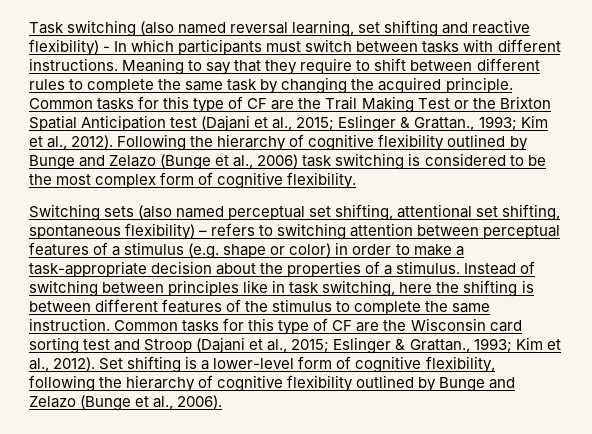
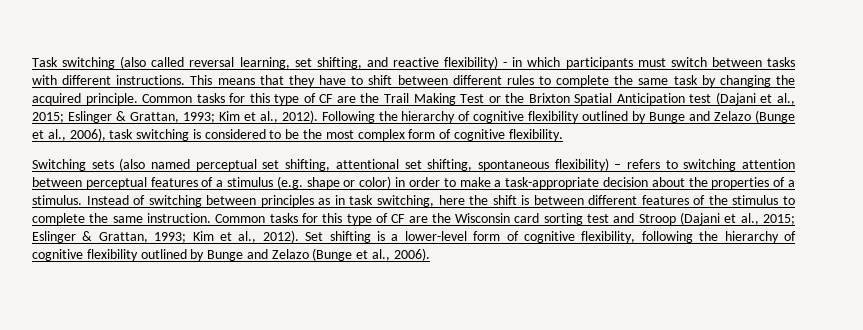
- Task switching (also named reversal learning, set shifting and reactive flexibility) - In which participants must switch between tasks with different instructions.
+ Task switching (also called reversal learning, set shifting, and reactive flexibility) - in which participants must switch between tasks with different instructions.
- Meaning to say that they require to shift between different rules to complete the same task by changing the acquired principle.
+ This means that they have to shift between different rules to complete the same task by changing the acquired principle.
- Common tasks for this type of CF are the Trail Making Test or the Brixton Spatial Anticipation test (Dajani et al., 2015; Eslinger & Grattan., 1993; Kim et al., 2012).
+ Common tasks for this type of CF are the Trail Making Test or the Brixton Spatial Anticipation test (Dajani et al., 2015; Eslinger & Grattan, 1993; Kim et al., 2012).
- Following the hierarchy of cognitive flexibility outlined by Bunge and Zelazo (Bunge et al., 2006) task switching is considered to be the most complex form of cognitive flexibility.
+ Following the hierarchy of cognitive flexibility outlined by Bunge and Zelazo (Bunge et al., 2006), task switching is considered to be the most complex form of cognitive flexibility.
- Instead of switching between principles like in task switching, here the shifting is between different features of the stimulus to complete the same instruction.
+ Instead of switching between principles as in task switching, here the shift is between different features of the stimulus to complete the same instruction.
- Common tasks for this type of CF are the Wisconsin card sorting test and Stroop (Dajani et al., 2015; Eslinger & Grattan., 1993; Kim et al., 2012).
+ Common tasks for this type of CF are the Wisconsin card sorting test and Stroop (Dajani et al., 2015; Eslinger & Grattan, 1993; Kim et al., 2012).

